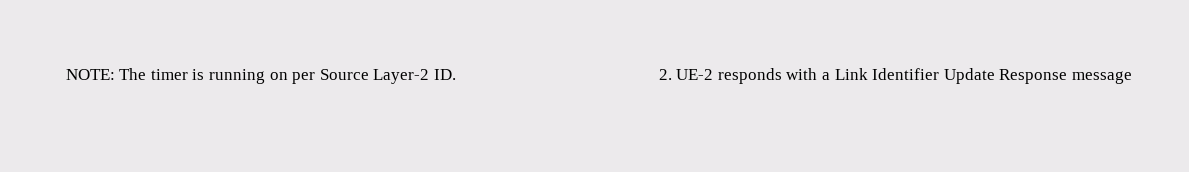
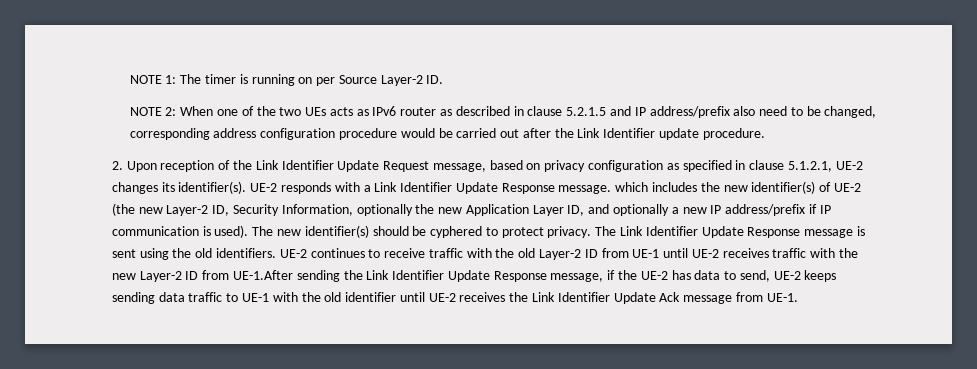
- NOTE: The timer is running on per Source Layer-2 ID.
+ NOTE 1: The timer is running on per Source Layer-2 ID.
- 2. UE-2 responds with a Link Identifier Update Response message
+ NOTE 2: When one of the two UEs acts as IPv6 router as described in clause 5.2.1.5 and IP address/prefix also need to be changed, corresponding address configuration procedure would be carried out after the Link Identifier update procedure.
+ 2. Upon reception of the Link Identifier Update Request message, based on privacy configuration as specified in clause 5.1.2.1, UE-2 changes its identifier(s). UE-2 responds with a Link Identifier Update Response message. which includes the new identifier(s) of UE-2 (the new Layer-2 ID, Security Information, optionally the new Application Layer ID, and optionally a new IP address/prefix if IP communication is used). The new identifier(s) should be cyphered to protect privacy. The Link Identifier Update Response message is sent using the old identifiers. UE-2 continues to receive traffic with the old Layer-2 ID from UE-1 until UE-2 receives traffic with the new Layer-2 ID from UE-1.After sending the Link Identifier Update Response message, if the UE-2 has data to send, UE-2 keeps sending data traffic to UE-1 with the old identifier until UE-2 receives the Link Identifier Update Ack message from UE-1.

